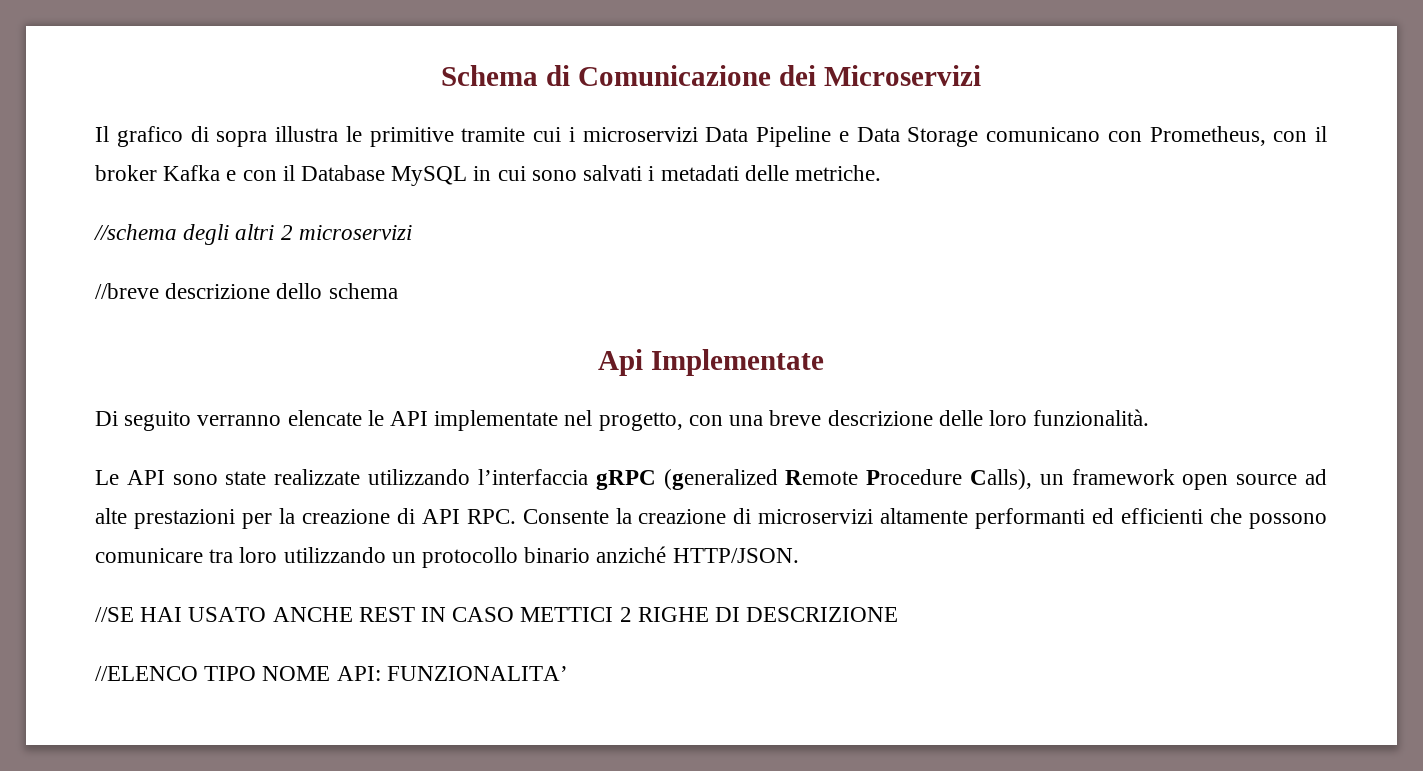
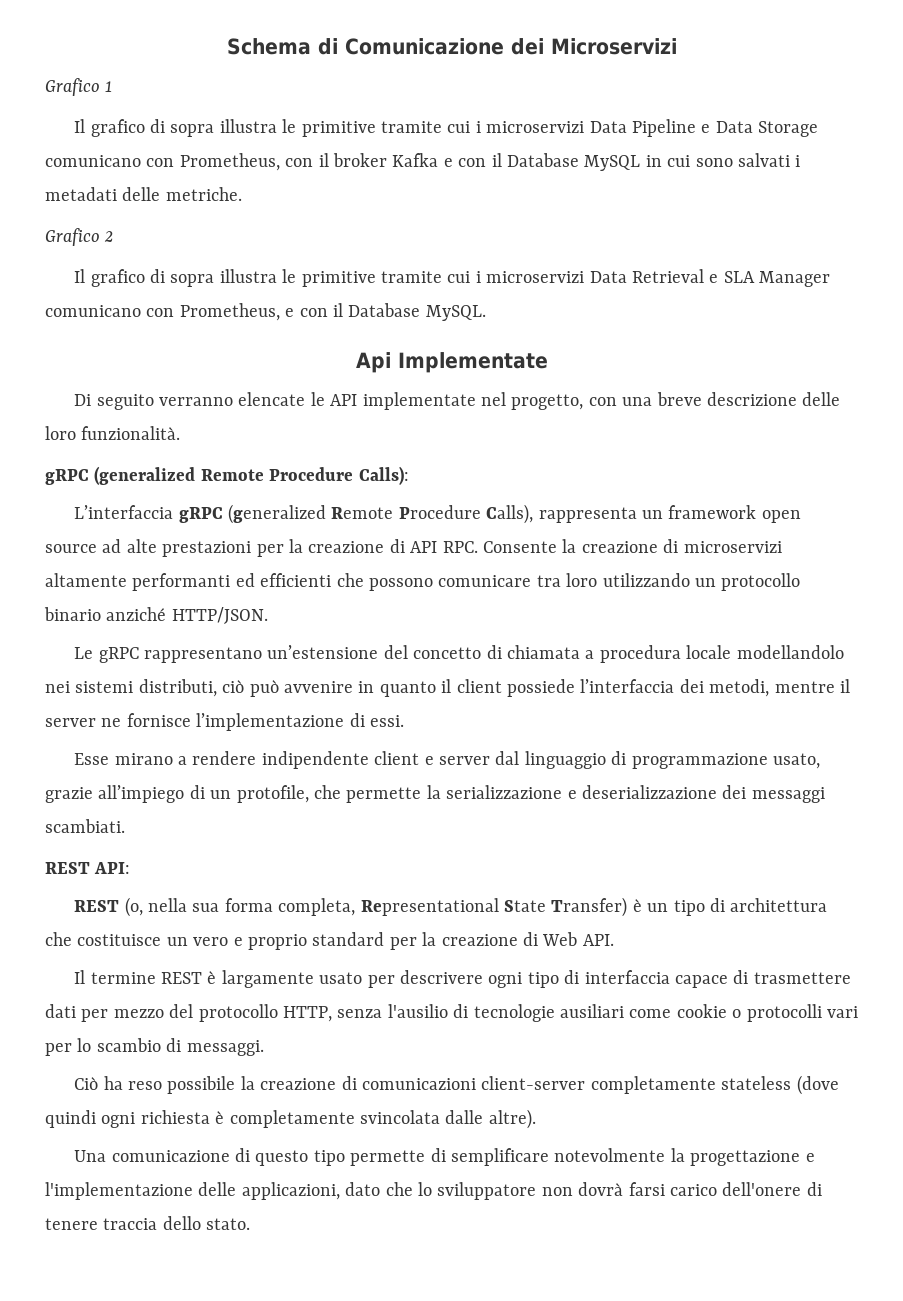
+ Grafico 1
- //schema degli altri 2 microservizi
- //breve descrizione dello schema
+ Grafico 2
+ Il grafico di sopra illustra le primitive tramite cui i microservizi Data Retrieval e SLA Manager comunicano con Prometheus, e con il Database MySQL.
- Le API sono state realizzate utilizzando l’interfaccia gRPC (generalized Remote Procedure Calls), un framework open source ad alte prestazioni per la creazione di API RPC. Consente la creazione di microservizi altamente performanti ed efficienti che possono comunicare tra loro utilizzando un protocollo binario anziché HTTP/JSON.
+ gRPC (generalized Remote Procedure Calls):
+ L’interfaccia gRPC (generalized Remote Procedure Calls), rappresenta un framework open source ad alte prestazioni per la creazione di API RPC. Consente la creazione di microservizi altamente performanti ed efficienti che possono comunicare tra loro utilizzando un protocollo binario anziché HTTP/JSON.
- //SE HAI USATO ANCHE REST IN CASO METTICI 2 RIGHE DI DESCRIZIONE
- //ELENCO TIPO NOME API: FUNZIONALITA’
+ Le gRPC rappresentano un’estensione del concetto di chiamata a procedura locale modellandolo nei sistemi distributi, ciò può avvenire in quanto il client possiede l’interfaccia dei metodi, mentre il server ne fornisce l’implementazione di essi.
+ Esse mirano a rendere indipendente client e server dal linguaggio di programmazione usato, grazie all’impiego di un protofile, che permette la serializzazione e deserializzazione dei messaggi scambiati.
+ REST API:
+ REST (o, nella sua forma completa, Representational State Transfer) è un tipo di architettura che costituisce un vero e proprio standard per la creazione di Web API.
+ Il termine REST è largamente usato per descrivere ogni tipo di interfaccia capace di trasmettere dati per mezzo del protocollo HTTP, senza l'ausilio di tecnologie ausiliari come cookie o protocolli vari per lo scambio di messaggi.
+ Ciò ha reso possibile la creazione di comunicazioni client-server completamente stateless (dove quindi ogni richiesta è completamente svincolata dalle altre).
+ Una comunicazione di questo tipo permette di semplificare notevolmente la progettazione e l'implementazione delle applicazioni, dato che lo sviluppatore non dovrà farsi carico dell'onere di tenere traccia dello stato.

